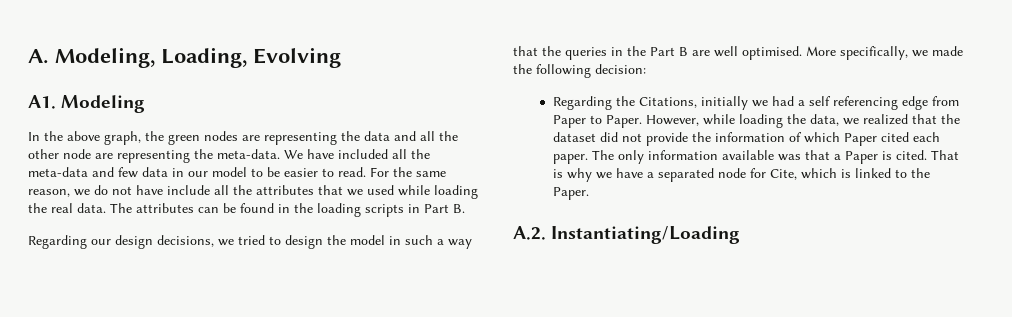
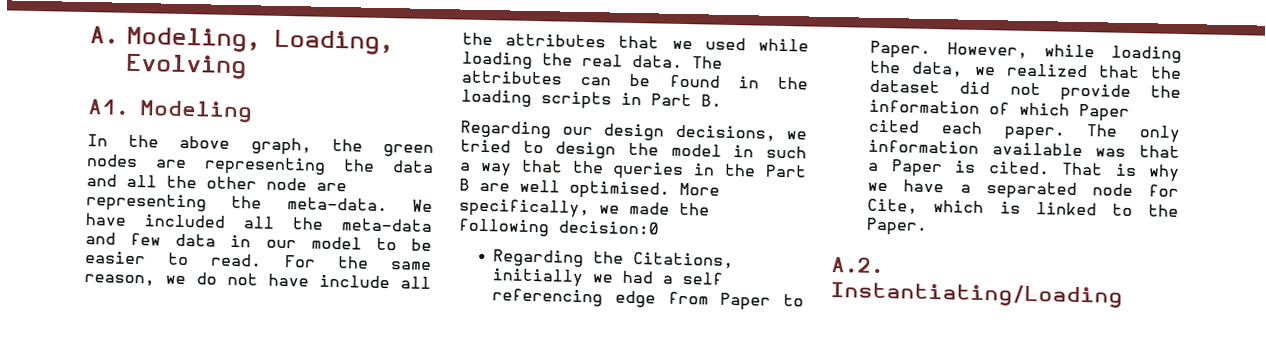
- More specifically, we made the following decision:
+ More specifically, we made the following decision:0

